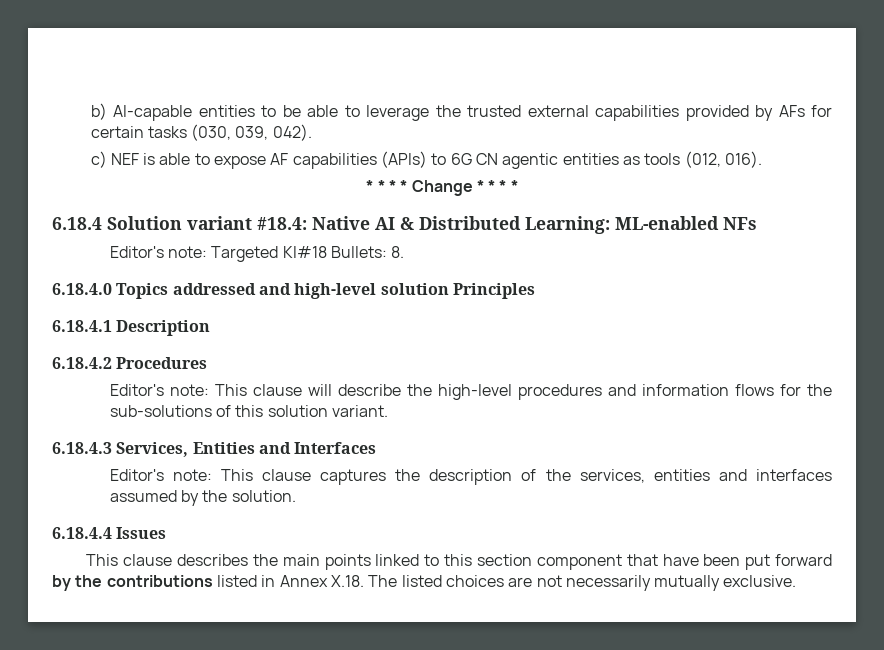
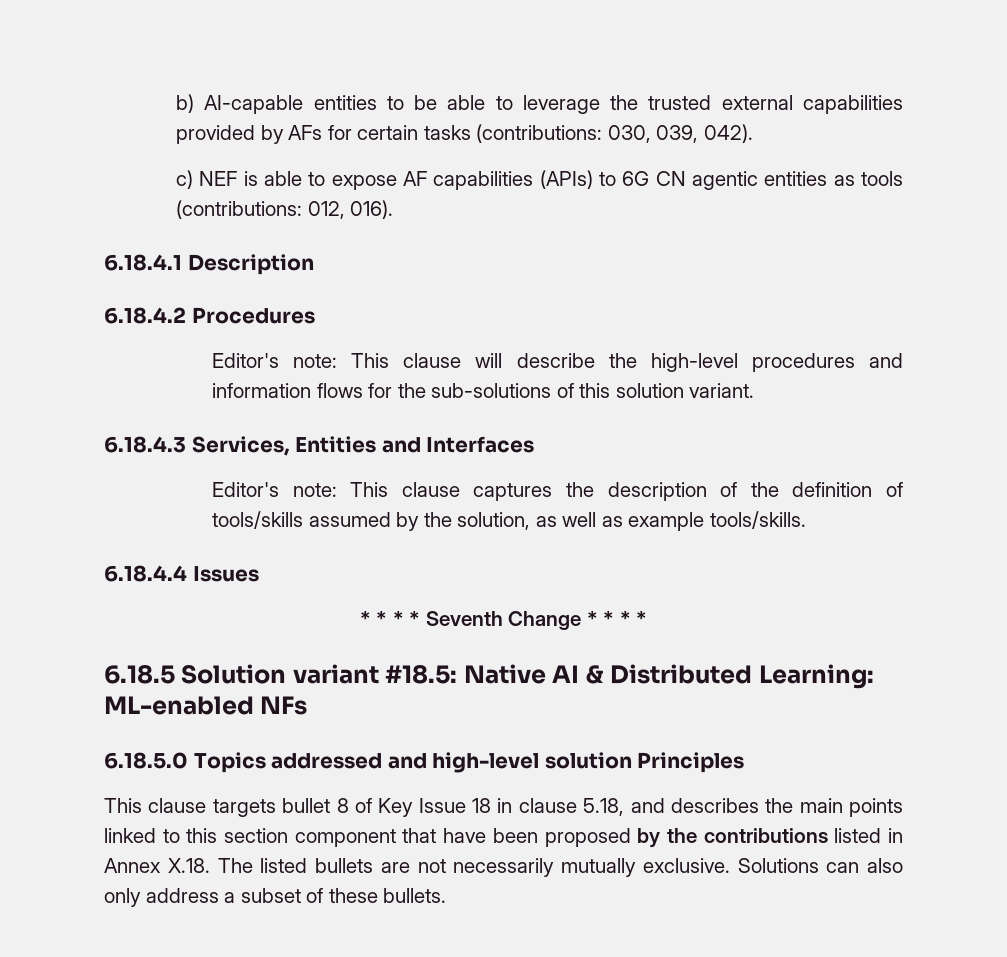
- b) AI-capable entities to be able to leverage the trusted external capabilities provided by AFs for certain tasks (030, 039, 042).
+ b) AI-capable entities to be able to leverage the trusted external capabilities provided by AFs for certain tasks (contributions: 030, 039, 042).
- c) NEF is able to expose AF capabilities (APIs) to 6G CN agentic entities as tools (012, 016).
+ c) NEF is able to expose AF capabilities (APIs) to 6G CN agentic entities as tools (contributions: 012, 016).
- * * * * Change * * * *
- 6.18.4 Solution variant #18.4: Native AI & Distributed Learning: ML-enabled NFs
- Editor's note: Targeted KI#18 Bullets: 8.
- 6.18.4.0 Topics addressed and high-level solution Principles
- Editor's note: This clause captures the description of the services, entities and interfaces assumed by the solution.
+ Editor's note: This clause captures the description of the definition of tools/skills assumed by the solution, as well as example tools/skills.
  6.18.4.4 Issues
- This clause describes the main points linked to this section component that have been put forward by the contributions listed in Annex X.18. The listed choices are not necessarily mutually exclusive.
+ * * * * Seventh Change * * * *
+ 6.18.5 Solution variant #18.5: Native AI & Distributed Learning: ML-enabled NFs
+ 6.18.5.0 Topics addressed and high-level solution Principles
+ This clause targets bullet 8 of Key Issue 18 in clause 5.18, and describes the main points linked to this section component that have been proposed by the contributions listed in Annex X.18. The listed bullets are not necessarily mutually exclusive.
+ Solutions can also only address a subset of these bullets.

